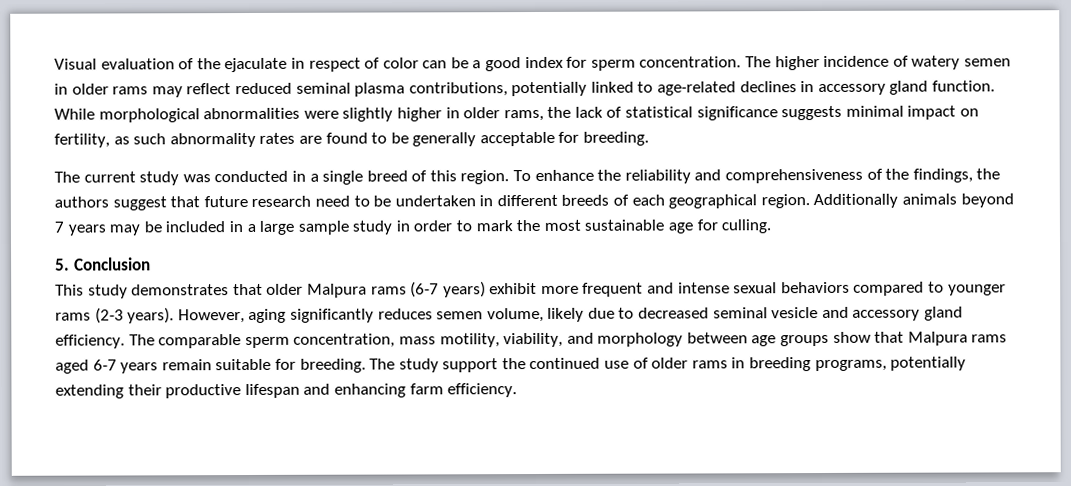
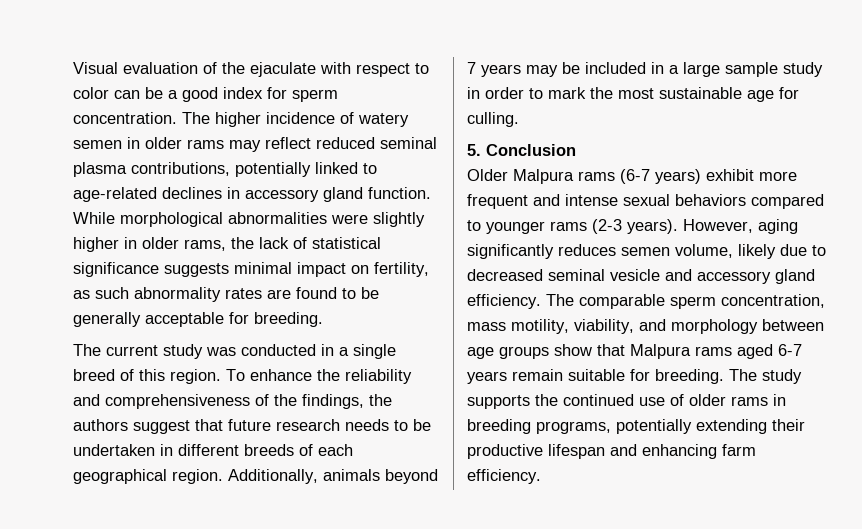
- Visual evaluation of the ejaculate in respect of color can be a good index for sperm concentration.
+ Visual evaluation of the ejaculate with respect to color can be a good index for sperm concentration.
- To enhance the reliability and comprehensiveness of the findings, the authors suggest that future research need to be undertaken in different breeds of each geographical region.
+ To enhance the reliability and comprehensiveness of the findings, the authors suggest that future research needs to be undertaken in different breeds of each geographical region.
- Additionally animals beyond 7 years may be included in a large sample study in order to mark the most sustainable age for culling.
+ Additionally, animals beyond 7 years may be included in a large sample study in order to mark the most sustainable age for culling.
- This study demonstrates that older Malpura rams (6-7 years) exhibit more frequent and intense sexual behaviors compared to younger rams (2-3 years).
+ Older Malpura rams (6-7 years) exhibit more frequent and intense sexual behaviors compared to younger rams (2-3 years).
- The study support the continued use of older rams in breeding programs, potentially extending their productive lifespan and enhancing farm efficiency.
+ The study supports the continued use of older rams in breeding programs, potentially extending their productive lifespan and enhancing farm efficiency.

